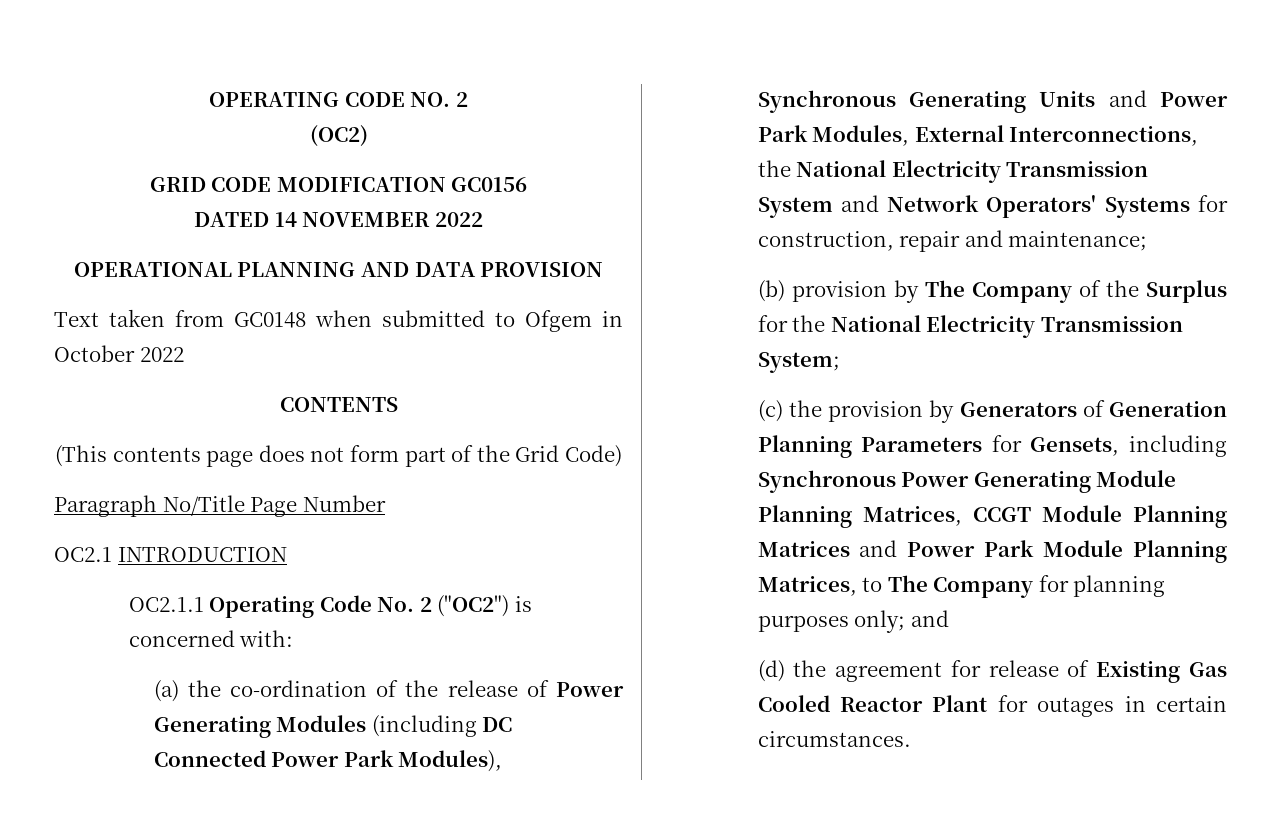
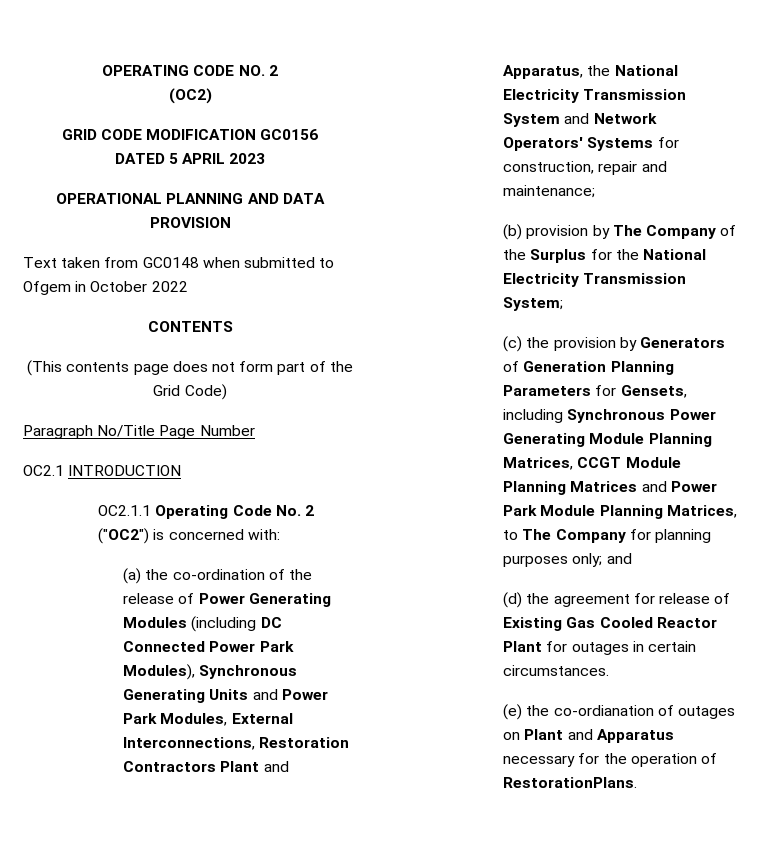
- DATED 14 NOVEMBER 2022
+ DATED 5 APRIL 2023
- (a) the co-ordination of the release of Power Generating Modules (including DC Connected Power Park Modules), Synchronous Generating Units and Power Park Modules, External Interconnections, the National Electricity Transmission System and Network Operators' Systems for construction, repair and maintenance;
+ (a) the co-ordination of the release of Power Generating Modules (including DC Connected Power Park Modules), Synchronous Generating Units and Power Park Modules, External Interconnections, Restoration Contractors Plant and Apparatus, the National Electricity Transmission System and Network Operators' Systems for construction, repair and maintenance;
+ (e) the co-ordianation of outages on Plant and Apparatus necessary for the operation of RestorationPlans.

